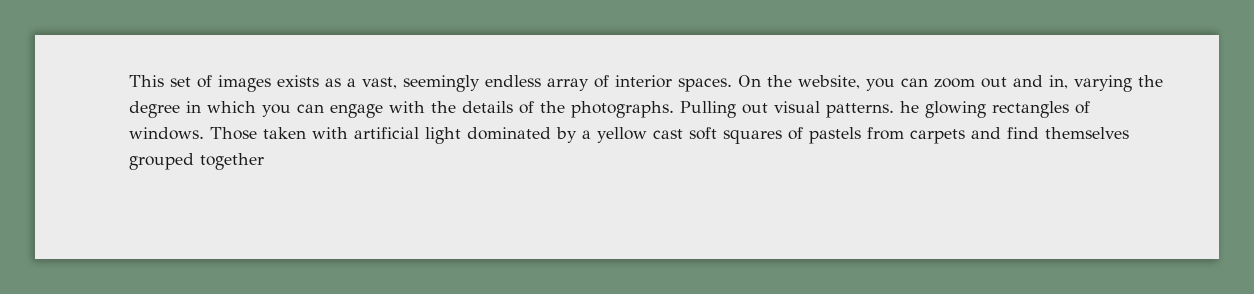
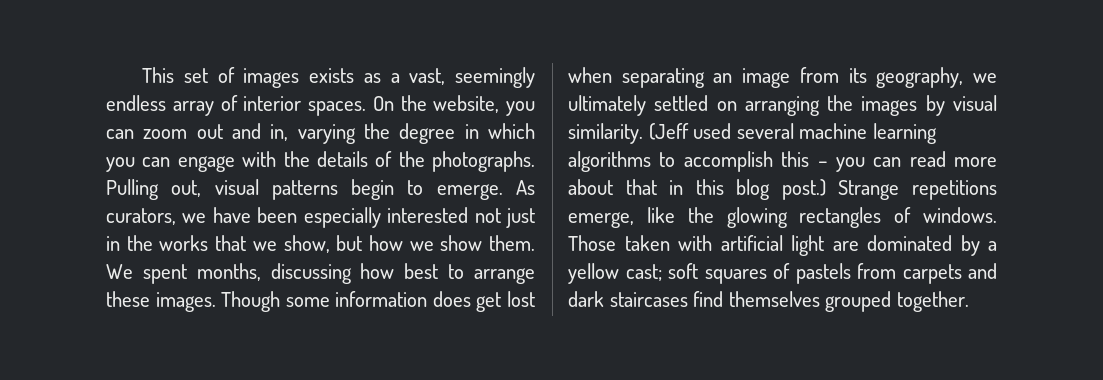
- Pulling out visual patterns. he glowing rectangles of windows.
+ Pulling out, visual patterns begin to emerge. As curators, we have been especially interested not just in the works that we show, but how we show them. We spent months, discussing how best to arrange these images. Though some information does get lost when separating an image from its geography, we ultimately settled on arranging the images by visual similarity. (Jeff used several machine learning algorithms to accomplish this – you can read more about that in this blog post.) Strange repetitions emerge, like the glowing rectangles of windows.
- Those taken with artificial light dominated by a yellow cast soft squares of pastels from carpets and find themselves grouped together
+ Those taken with artificial light are dominated by a yellow cast; soft squares of pastels from carpets and dark staircases find themselves grouped together.

